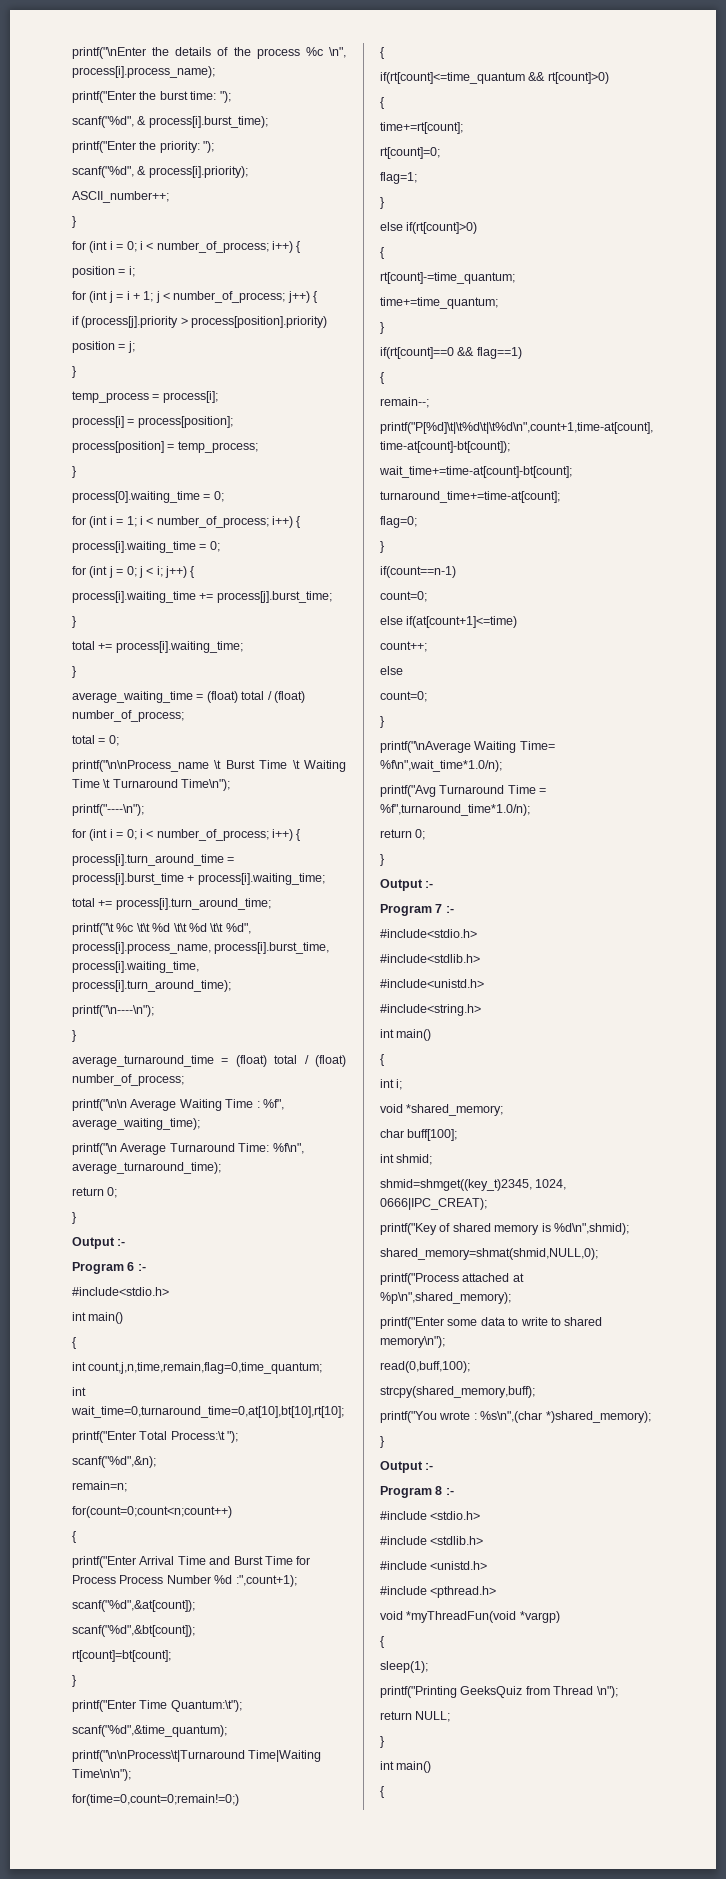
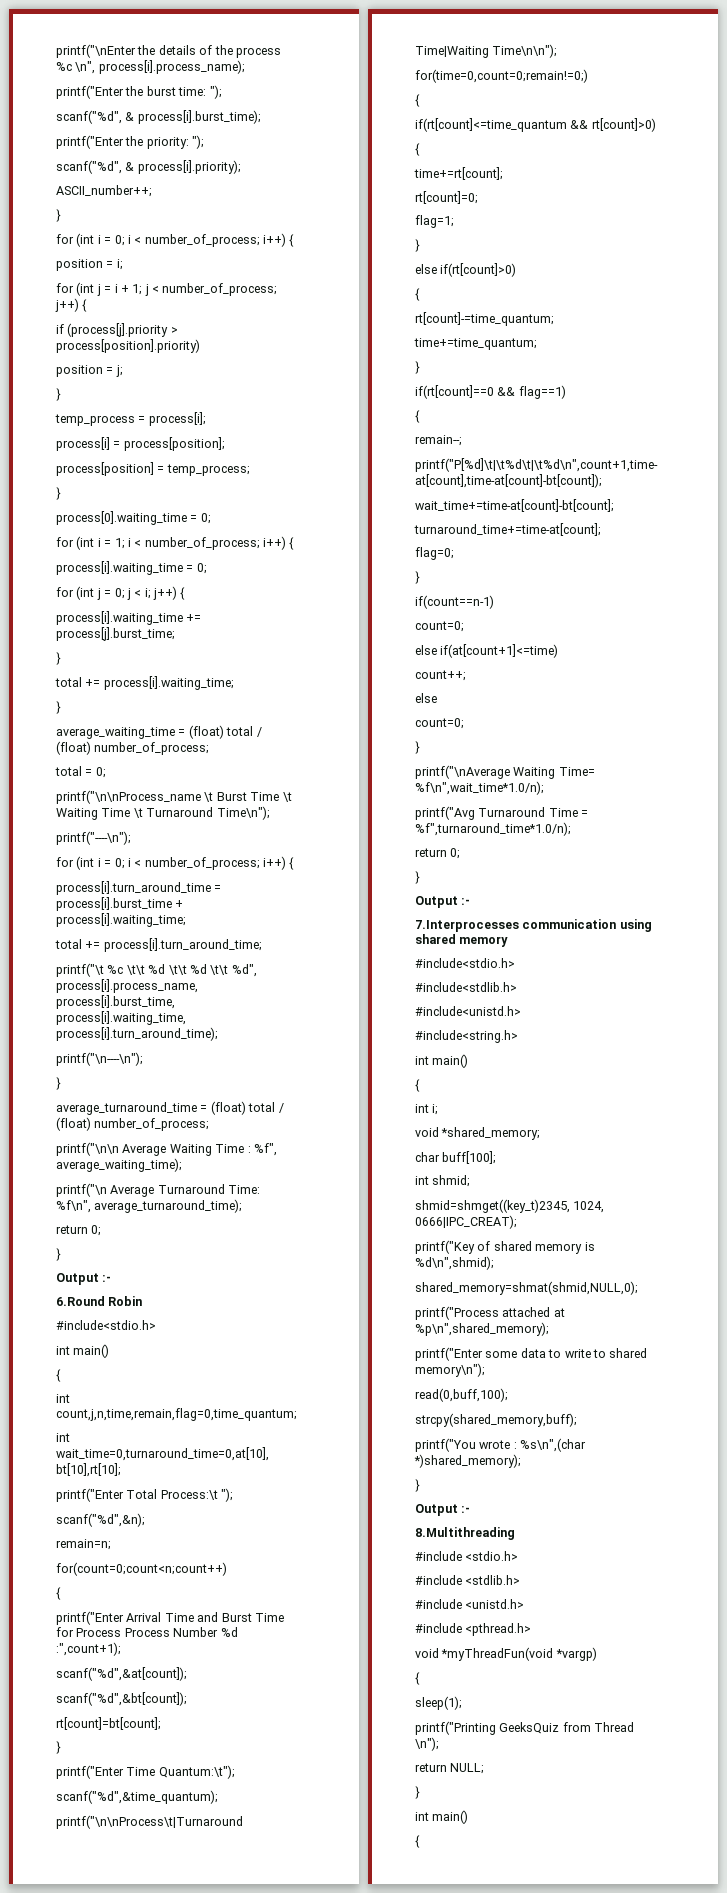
- Program 6 :-
+ 6.Round Robin
- Program 7 :-
+ 7.Interprocesses communication using shared memory
- Program 8 :-
+ 8.Multithreading

